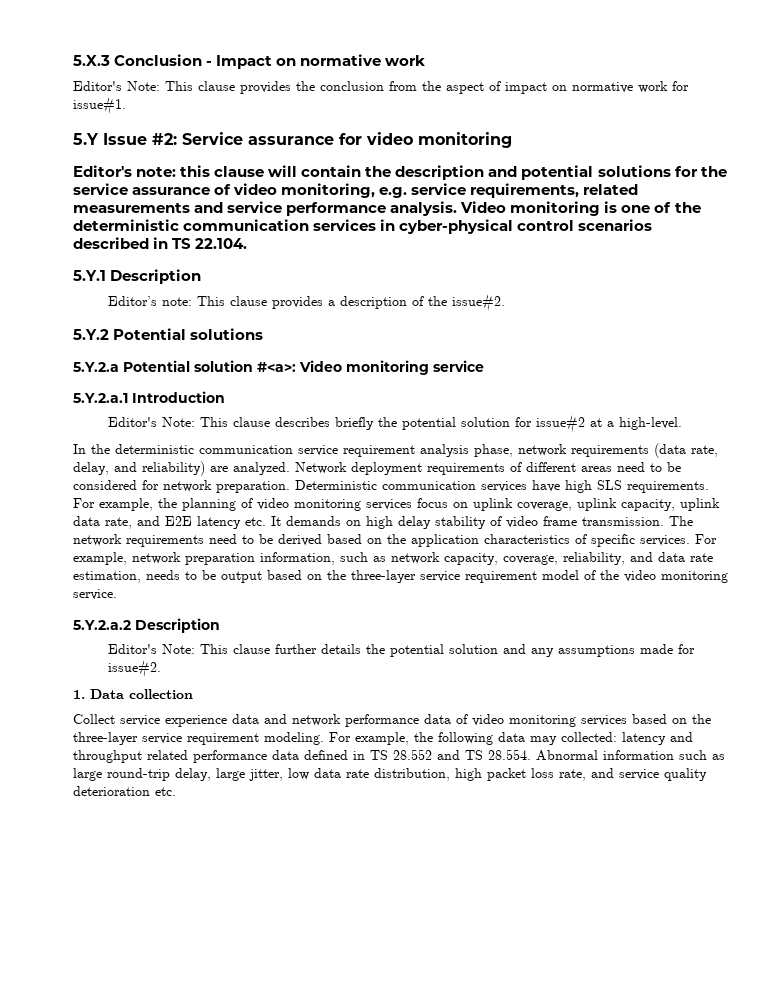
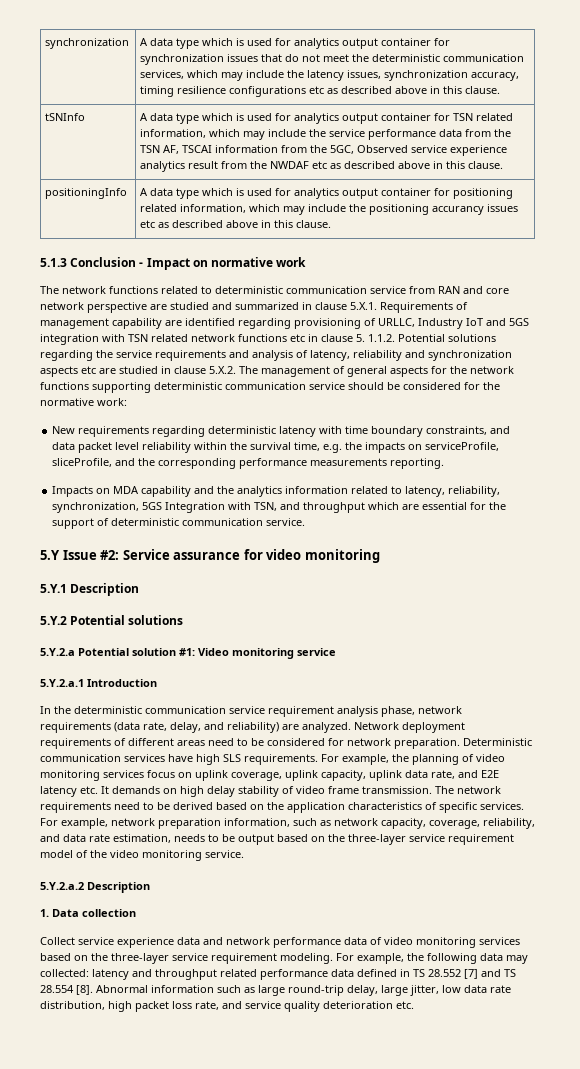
- 5.X.3 Conclusion - Impact on normative work
+ synchronization | A data type which is used for analytics output container for synchronization issues that do not meet the deterministic communication services, which may include the latency issues, synchronization accuracy, timing resilience configurations etc as described above in this clause.
+ tSNInfo | A data type which is used for analytics output container for TSN related information, which may include the service performance data from the TSN AF, TSCAI information from the 5GC, Observed service experience analytics result from the NWDAF etc as described above in this clause.
+ positioningInfo | A data type which is used for analytics output container for positioning related information, which may include the positioning accurancy issues etc as described above in this clause.
+ 5.1.3 Conclusion - Impact on normative work
- Editor's Note: This clause provides the conclusion from the aspect of impact on normative work for issue#1.
+ The network functions related to deterministic communication service from RAN and core network perspective are studied and summarized in clause 5.X.1. Requirements of management capability are identified regarding provisioning of URLLC, Industry IoT and 5GS integration with TSN related network functions etc in clause 5. 1.1.2. Potential solutions regarding the service requirements and analysis of latency, reliability and synchronization aspects etc are studied in clause 5.X.2. The management of general aspects for the network functions supporting deterministic communication service should be considered for the normative work:
+ New requirements regarding deterministic latency with time boundary constraints, and data packet level reliability within the survival time, e.g. the impacts on serviceProfile, sliceProfile, and the corresponding performance measurements reporting.
+ Impacts on MDA capability and the analytics information related to latency, reliability, synchronization, 5GS Integration with TSN, and throughput which are essential for the support of deterministic communication service.
- Editor's note: this clause will contain the description and potential solutions for the service assurance of video monitoring, e.g. service requirements, related measurements and service performance analysis. Video monitoring is one of the deterministic communication services in cyber-physical control scenarios described in TS 22.104.
  5.Y.1 Description
- Editor’s note: This clause provides a description of the issue#2.
- 5.Y.2.a Potential solution #<a>: Video monitoring service
+ 5.Y.2.a Potential solution #1: Video monitoring service
- Editor's Note: This clause describes briefly the potential solution for issue#2 at a high-level.
- Editor's Note: This clause further details the potential solution and any assumptions made for issue#2.
- For example, the following data may collected: latency and throughput related performance data defined in TS 28.552 and TS 28.554. Abnormal information such as large round-trip delay, large jitter, low data rate distribution, high packet loss rate, and service quality deterioration etc.
+ For example, the following data may collected: latency and throughput related performance data defined in TS 28.552 [7] and TS 28.554 [8]. Abnormal information such as large round-trip delay, large jitter, low data rate distribution, high packet loss rate, and service quality deterioration etc.

